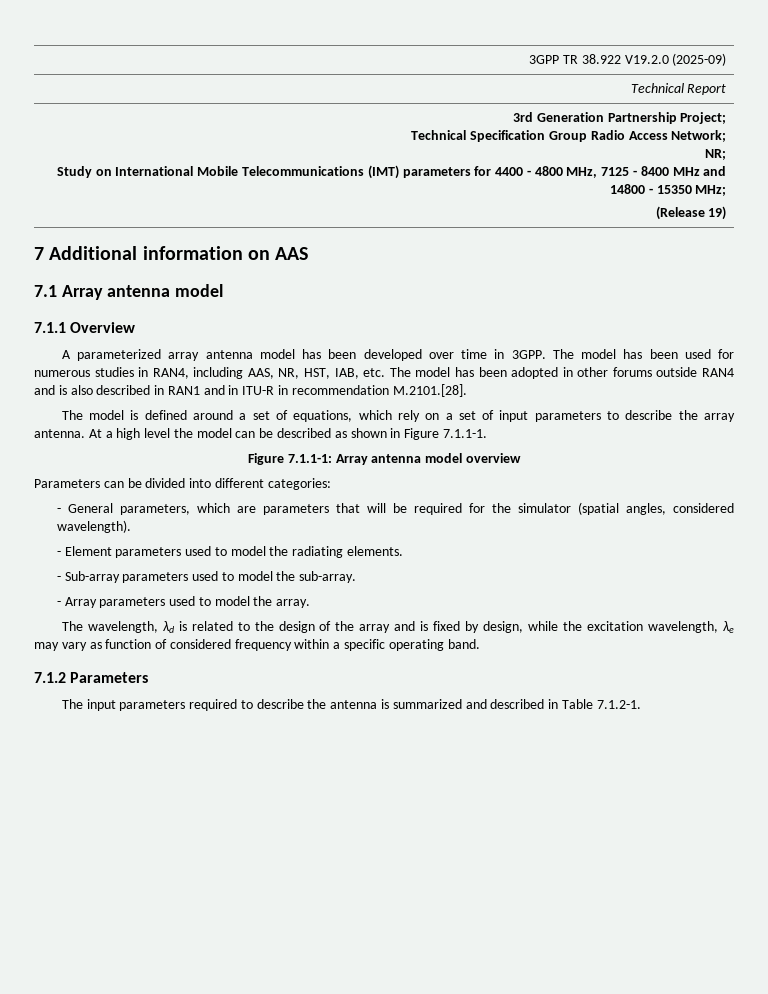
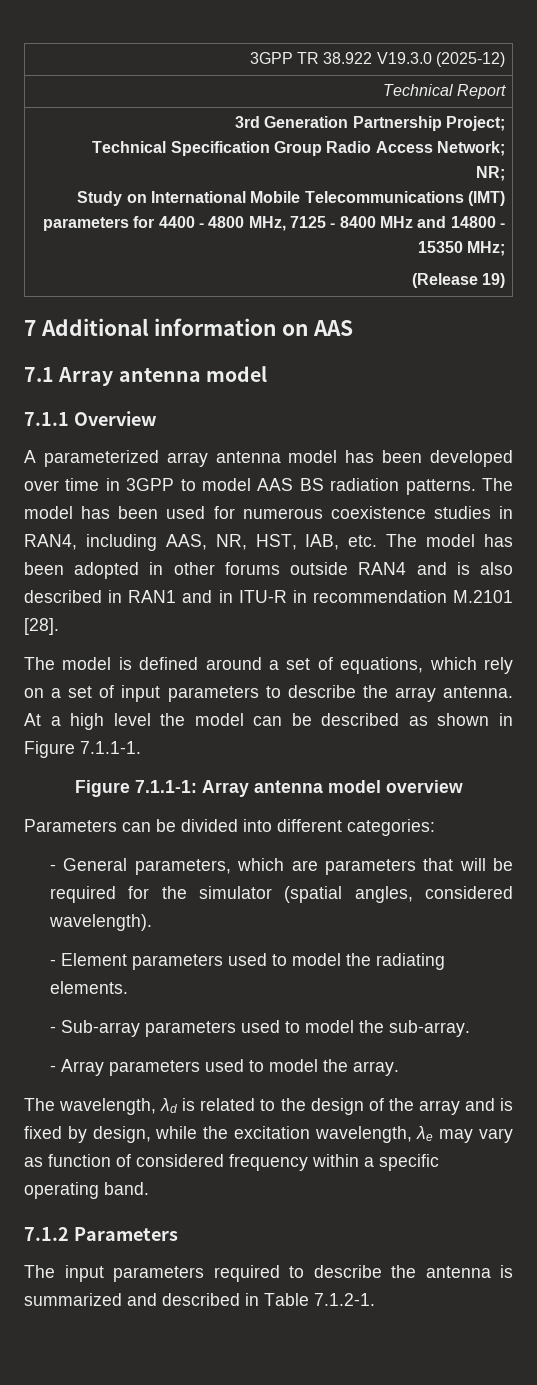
- 3GPP TR 38.922 V19.2.0 (2025-09)
+ 3GPP TR 38.922 V19.3.0 (2025-12)
- A parameterized array antenna model has been developed over time in 3GPP.
+ A parameterized array antenna model has been developed over time in 3GPP to model AAS BS radiation patterns.
- The model has been used for numerous studies in RAN4, including AAS, NR, HST, IAB, etc. The model has been adopted in other forums outside RAN4 and is also described in RAN1 and in ITU-R in recommendation M.2101.[28].
+ The model has been used for numerous coexistence studies in RAN4, including AAS, NR, HST, IAB, etc. The model has been adopted in other forums outside RAN4 and is also described in RAN1 and in ITU-R in recommendation M.2101 [28].

